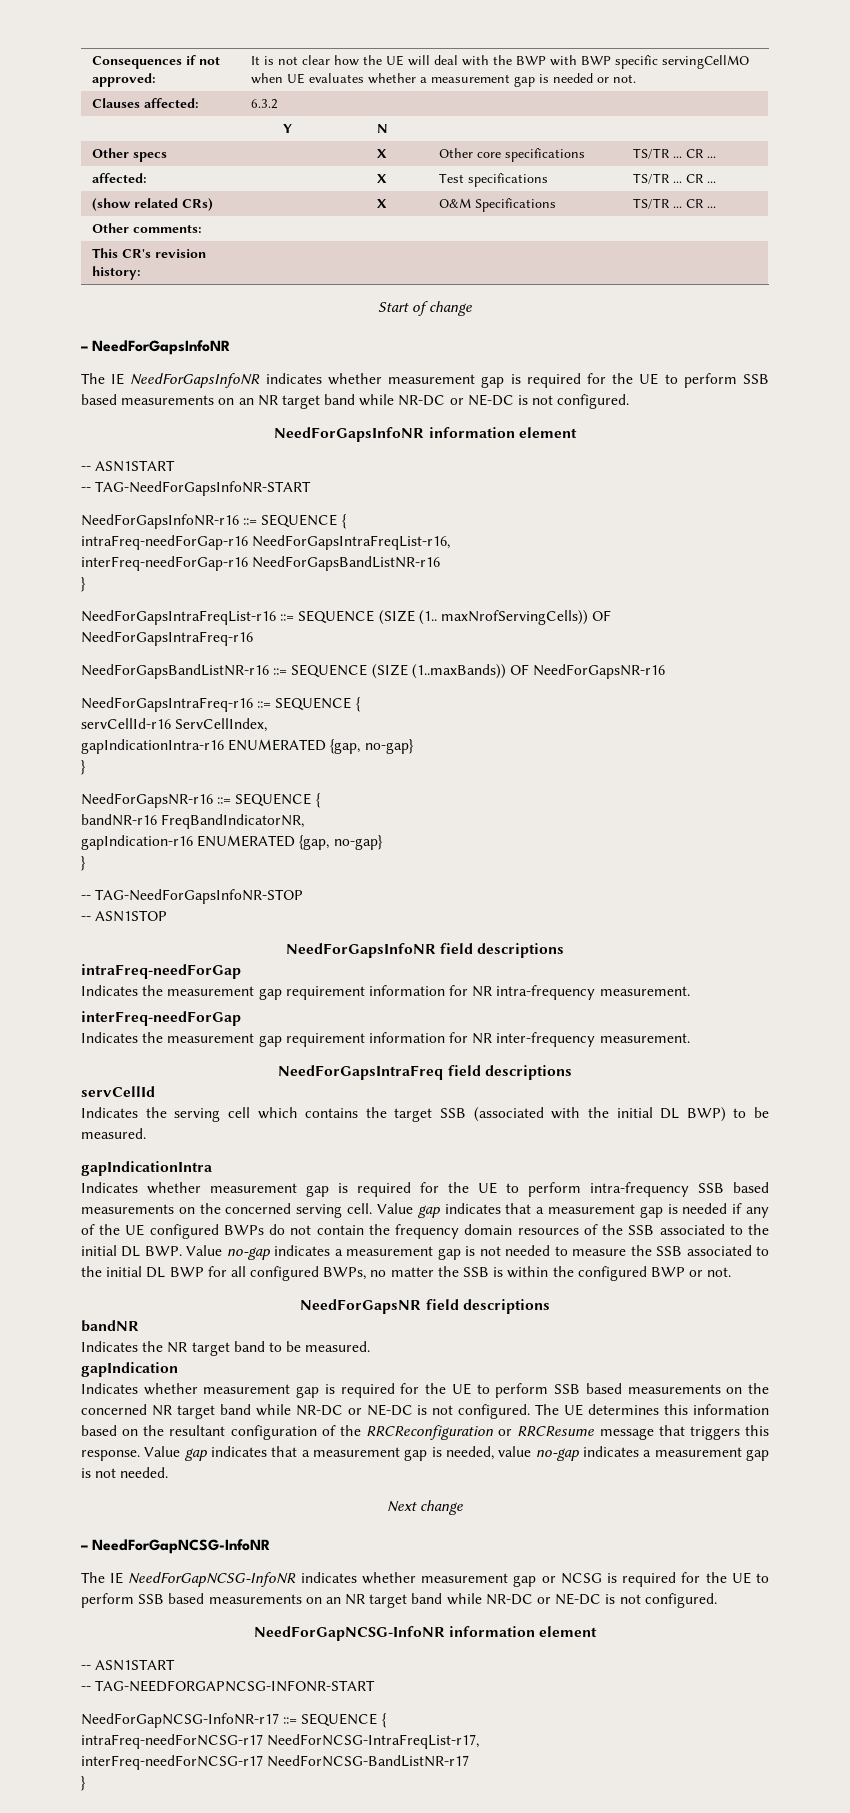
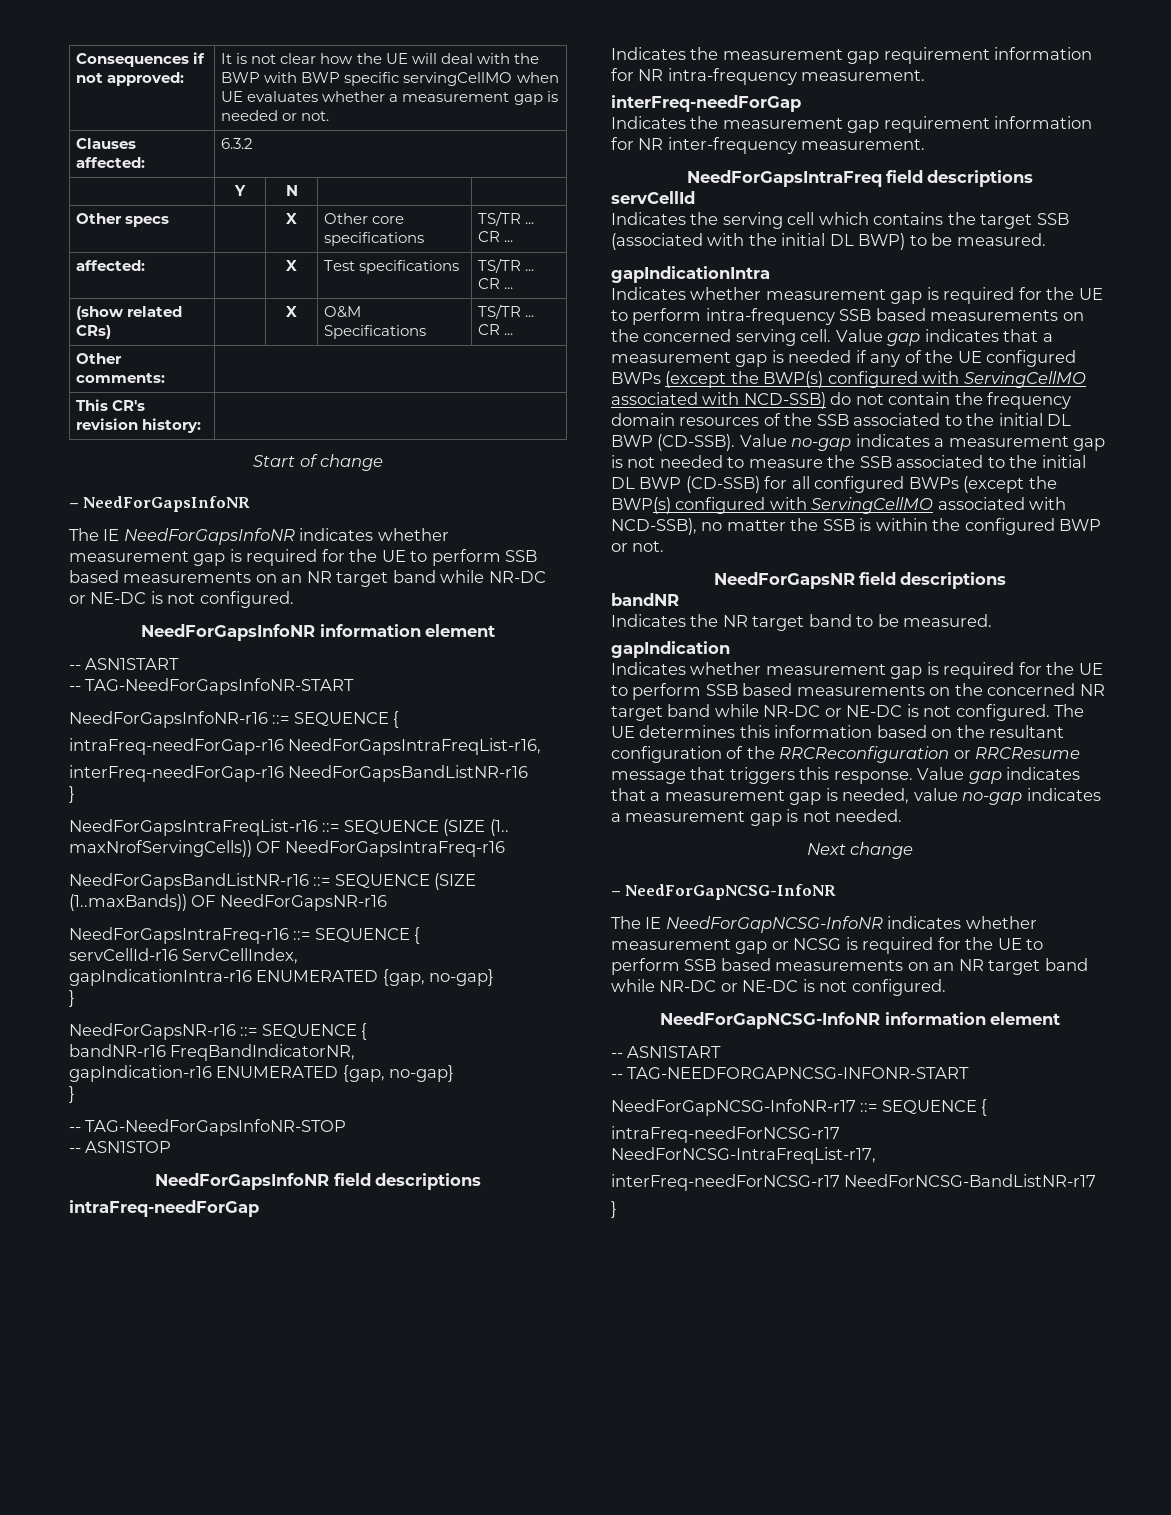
- Value gap indicates that a measurement gap is needed if any of the UE configured BWPs do not contain the frequency domain resources of the SSB associated to the initial DL BWP. Value no-gap indicates a measurement gap is not needed to measure the SSB associated to the initial DL BWP for all configured BWPs, no matter the SSB is within the configured BWP or not.
+ Value gap indicates that a measurement gap is needed if any of the UE configured BWPs (except the BWP(s) configured with ServingCellMO associated with NCD-SSB) do not contain the frequency domain resources of the SSB associated to the initial DL BWP (CD-SSB). Value no-gap indicates a measurement gap is not needed to measure the SSB associated to the initial DL BWP (CD-SSB) for all configured BWPs (except the BWP(s) configured with ServingCellMO associated with NCD-SSB), no matter the SSB is within the configured BWP or not.

